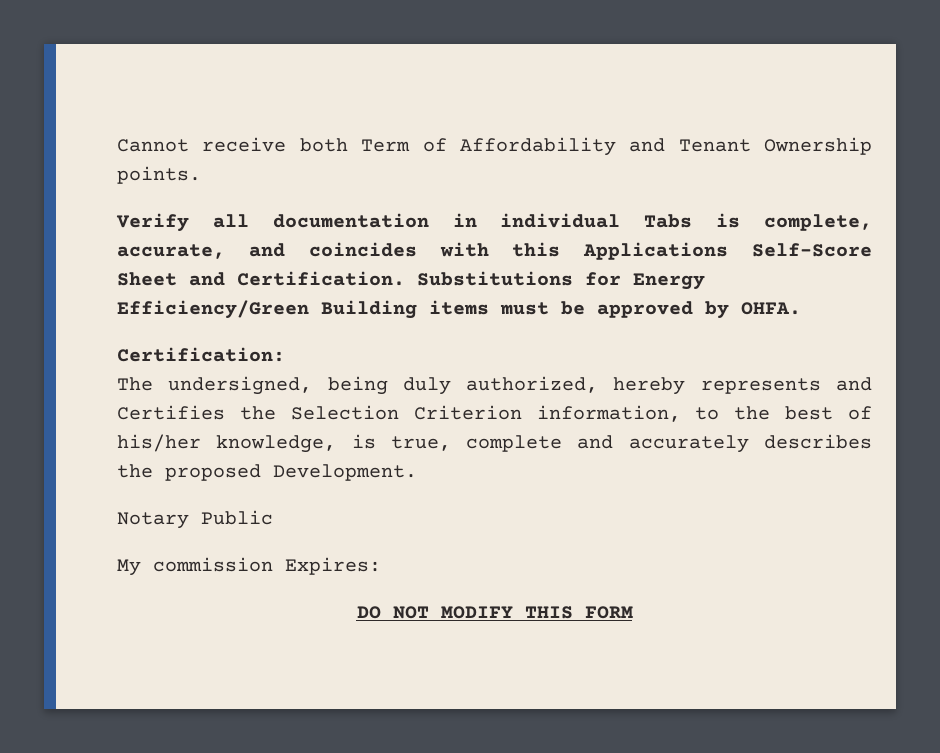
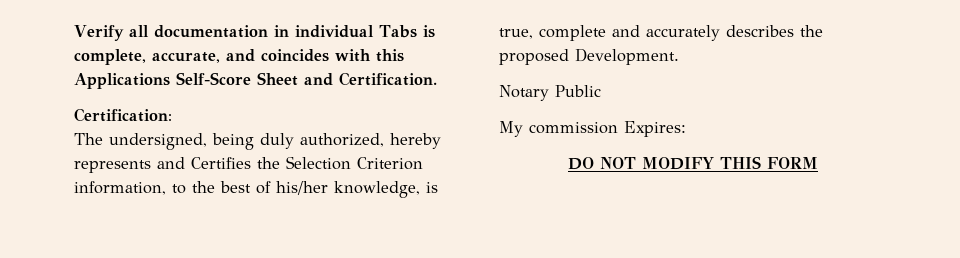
- Cannot receive both Term of Affordability and Tenant Ownership points.
- Substitutions for Energy Efficiency/Green Building items must be approved by OHFA.

